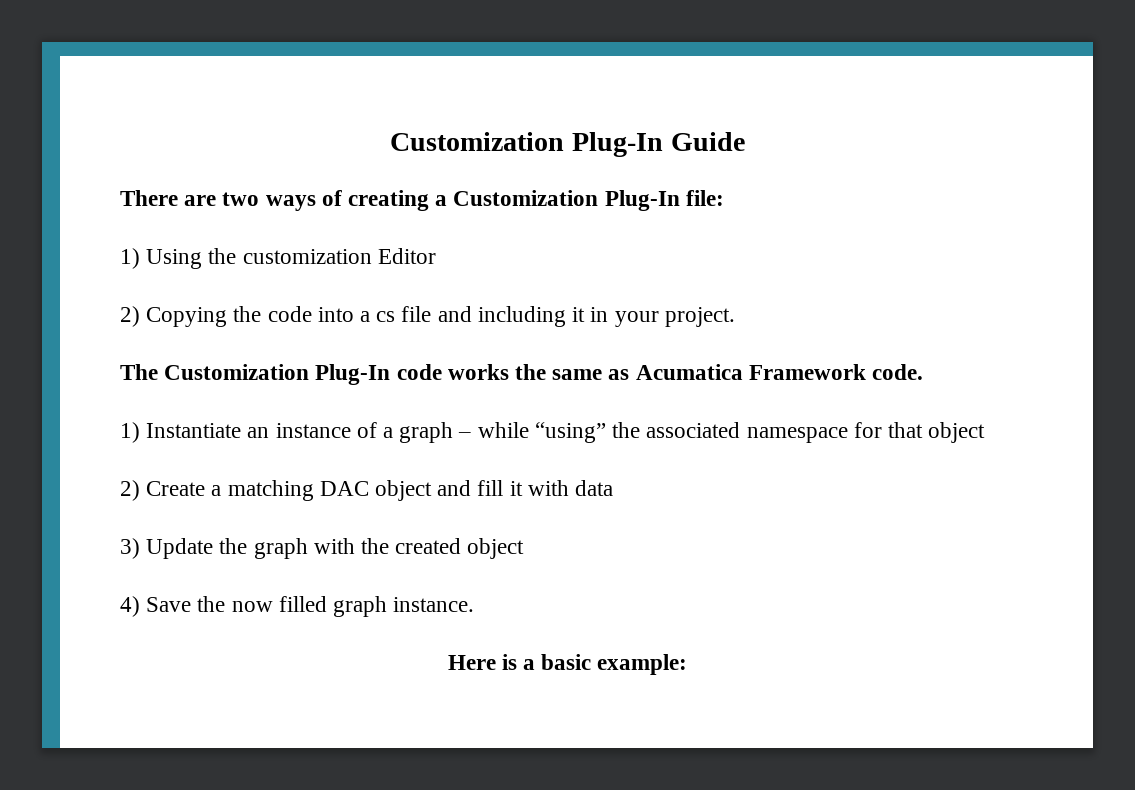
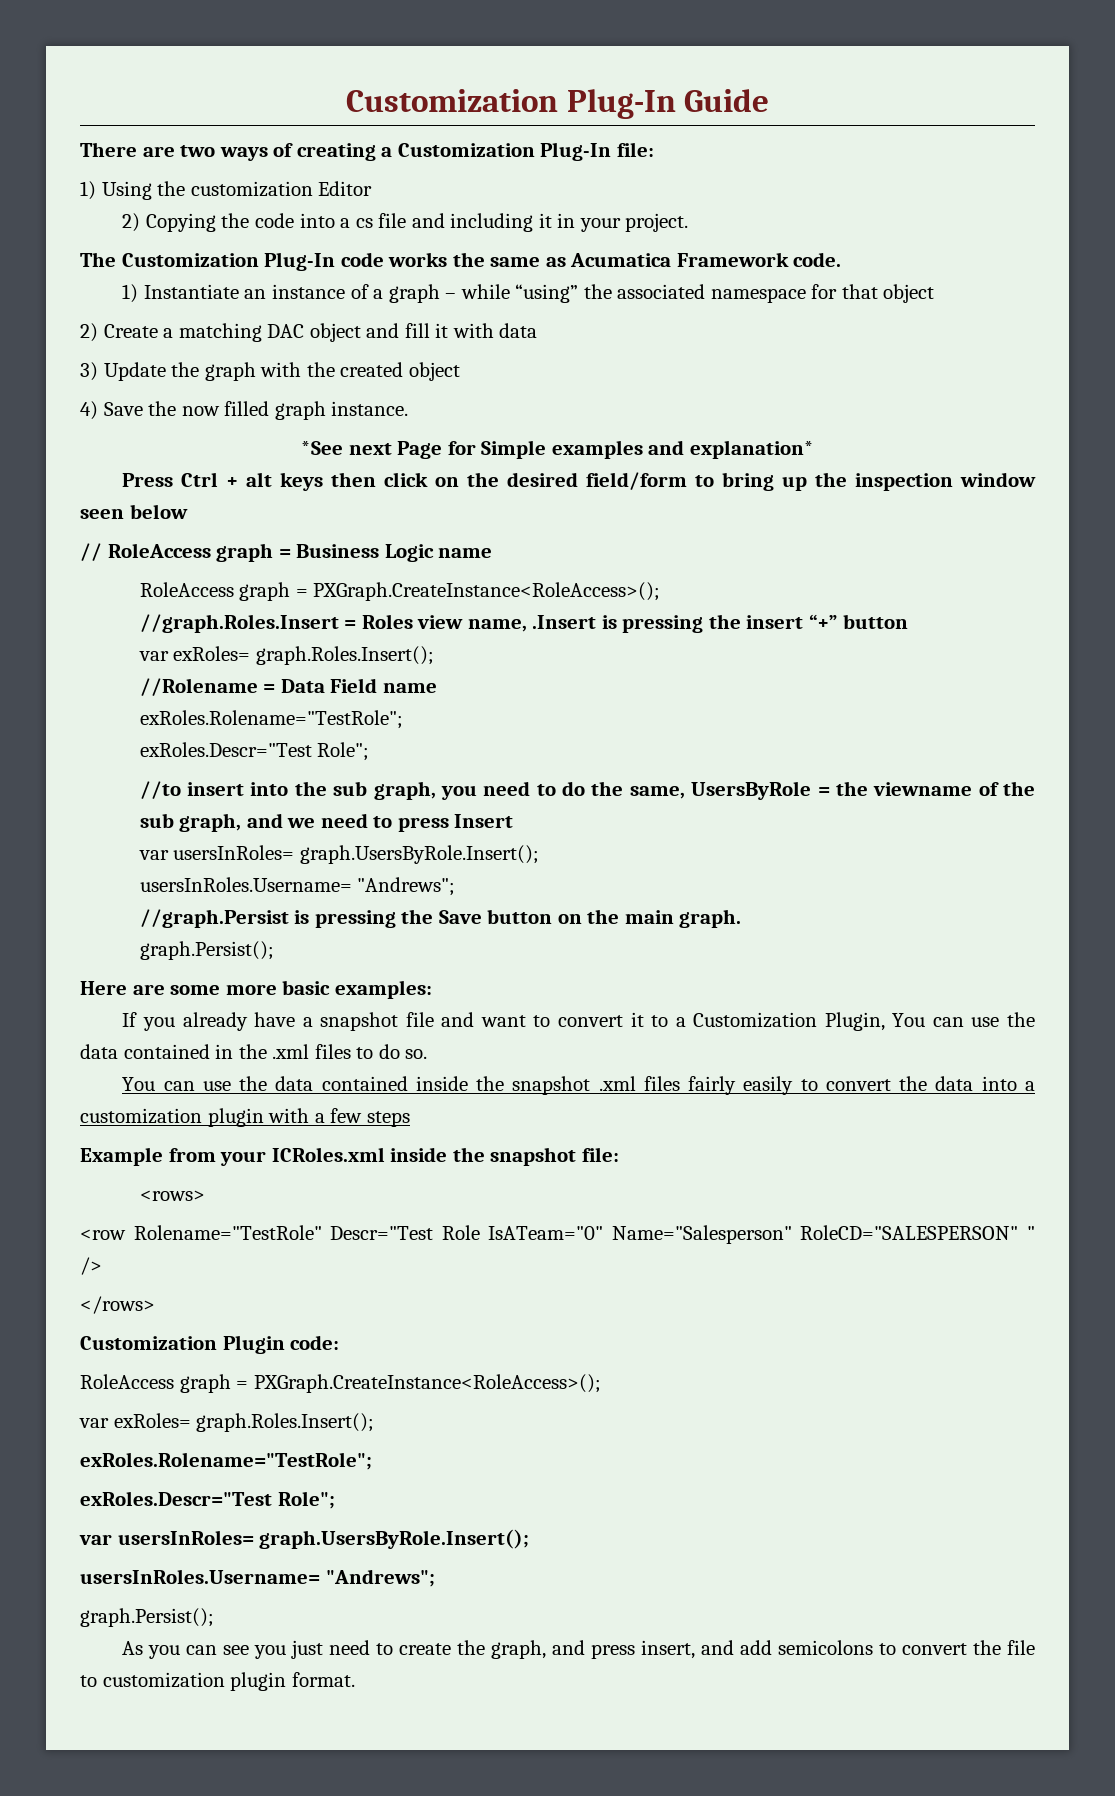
- Here is a basic example:
+ *See next Page for Simple examples and explanation*
+ Press Ctrl + alt keys then click on the desired field/form to bring up the inspection window seen below
+ // RoleAccess graph = Business Logic name
+ RoleAccess graph = PXGraph.CreateInstance<RoleAccess>();
+ //graph.Roles.Insert = Roles view name, .Insert is pressing the insert “+” button
+ var exRoles= graph.Roles.Insert();
+ //Rolename = Data Field name
+ exRoles.Rolename="TestRole";
+ exRoles.Descr="Test Role";
+ //to insert into the sub graph, you need to do the same, UsersByRole = the viewname of the sub graph, and we need to press Insert
+ var usersInRoles= graph.UsersByRole.Insert();
+ usersInRoles.Username= "Andrews";
+ //graph.Persist is pressing the Save button on the main graph.
+ graph.Persist();
+ Here are some more basic examples:
+ If you already have a snapshot file and want to convert it to a Customization Plugin, You can use the data contained in the .xml files to do so.
+ You can use the data contained inside the snapshot .xml files fairly easily to convert the data into a customization plugin with a few steps
+ Example from your ICRoles.xml inside the snapshot file:
+ <rows>
+ <row Rolename="TestRole" Descr="Test Role IsATeam="0" Name="Salesperson" RoleCD="SALESPERSON" " />
+ </rows>
+ Customization Plugin code:
+ RoleAccess graph = PXGraph.CreateInstance<RoleAccess>();
+ var exRoles= graph.Roles.Insert();
+ exRoles.Rolename="TestRole";
+ exRoles.Descr="Test Role";
+ var usersInRoles= graph.UsersByRole.Insert();
+ usersInRoles.Username= "Andrews";
+ graph.Persist();
+ As you can see you just need to create the graph, and press insert, and add semicolons to convert the file to customization plugin format.

